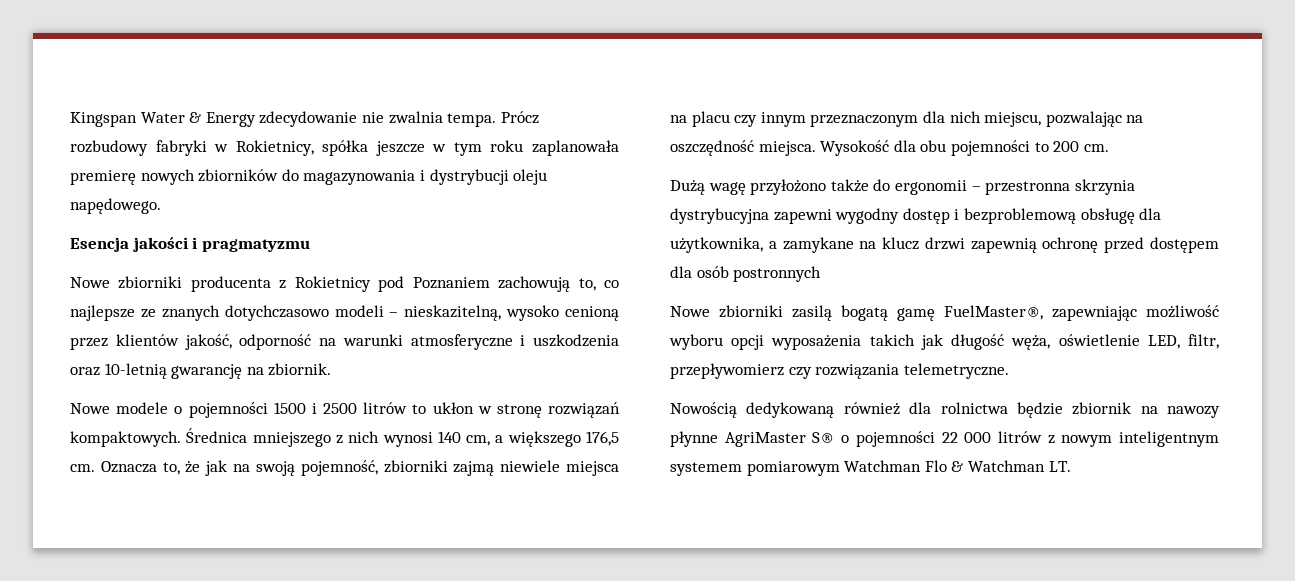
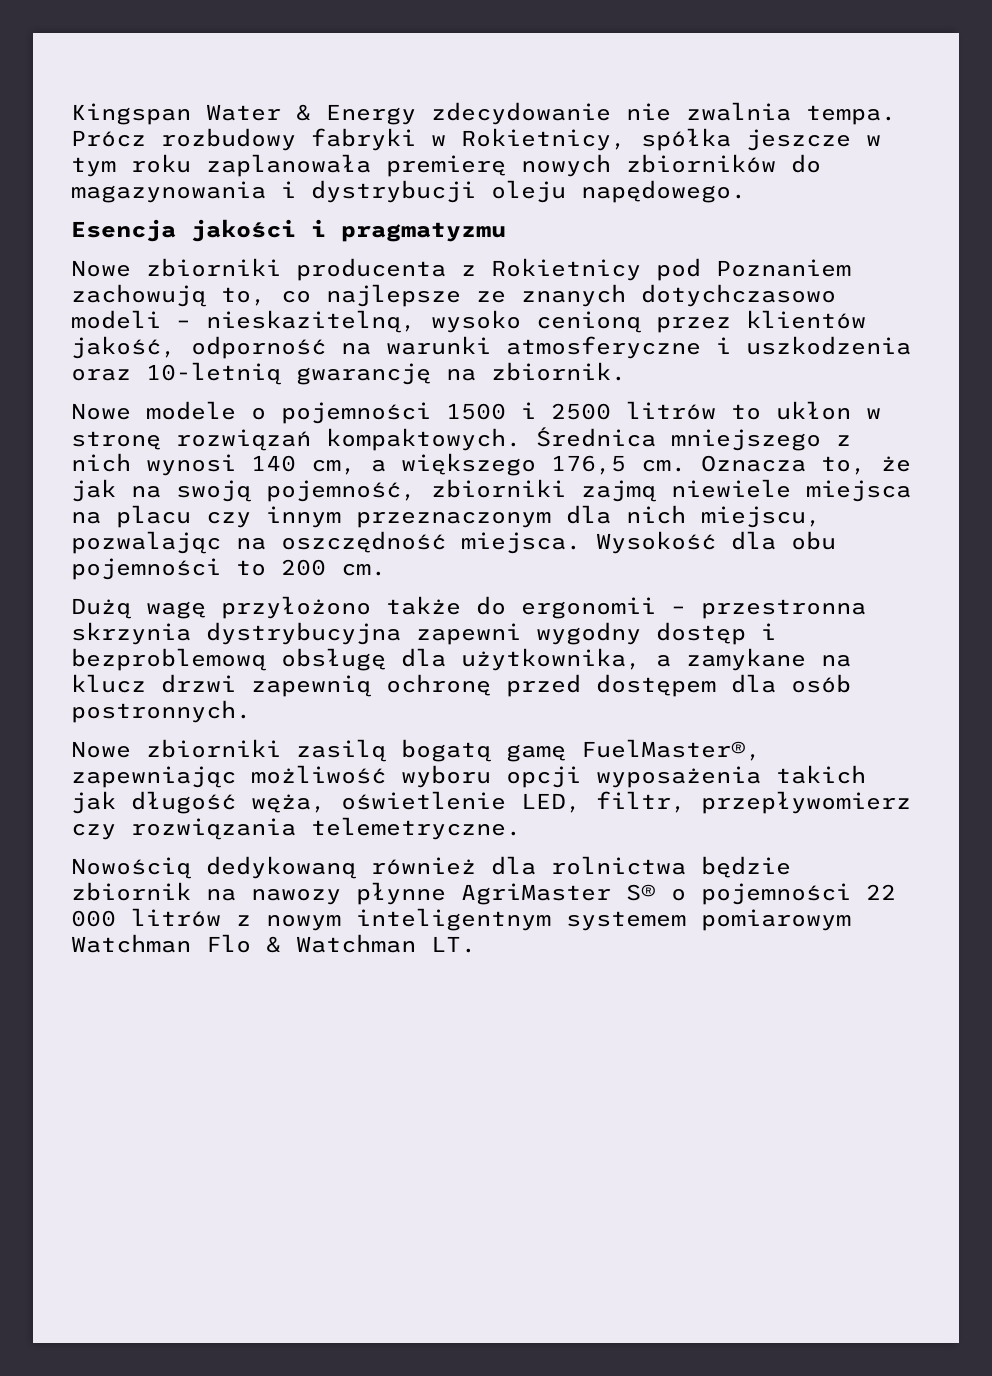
- Dużą wagę przyłożono także do ergonomii – przestronna skrzynia dystrybucyjna zapewni wygodny dostęp i bezproblemową obsługę dla użytkownika, a zamykane na klucz drzwi zapewnią ochronę przed dostępem dla osób postronnych
+ Dużą wagę przyłożono także do ergonomii – przestronna skrzynia dystrybucyjna zapewni wygodny dostęp i bezproblemową obsługę dla użytkownika, a zamykane na klucz drzwi zapewnią ochronę przed dostępem dla osób postronnych.

